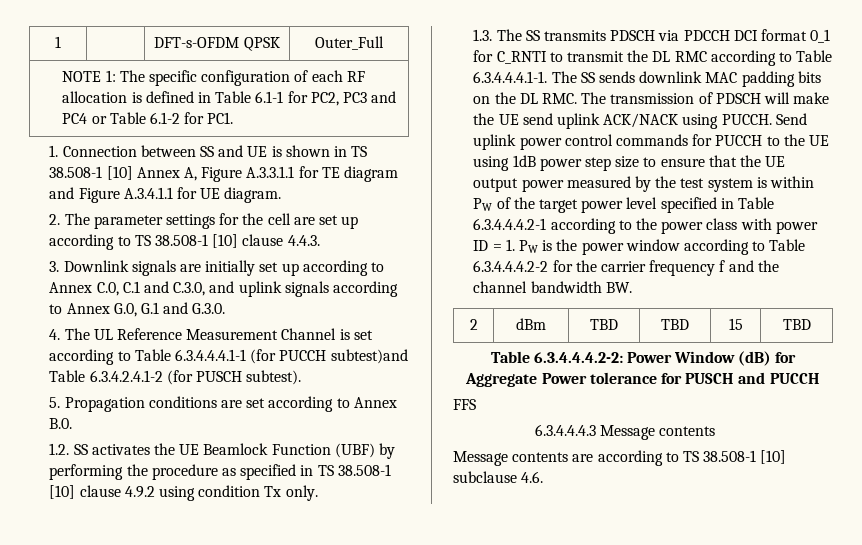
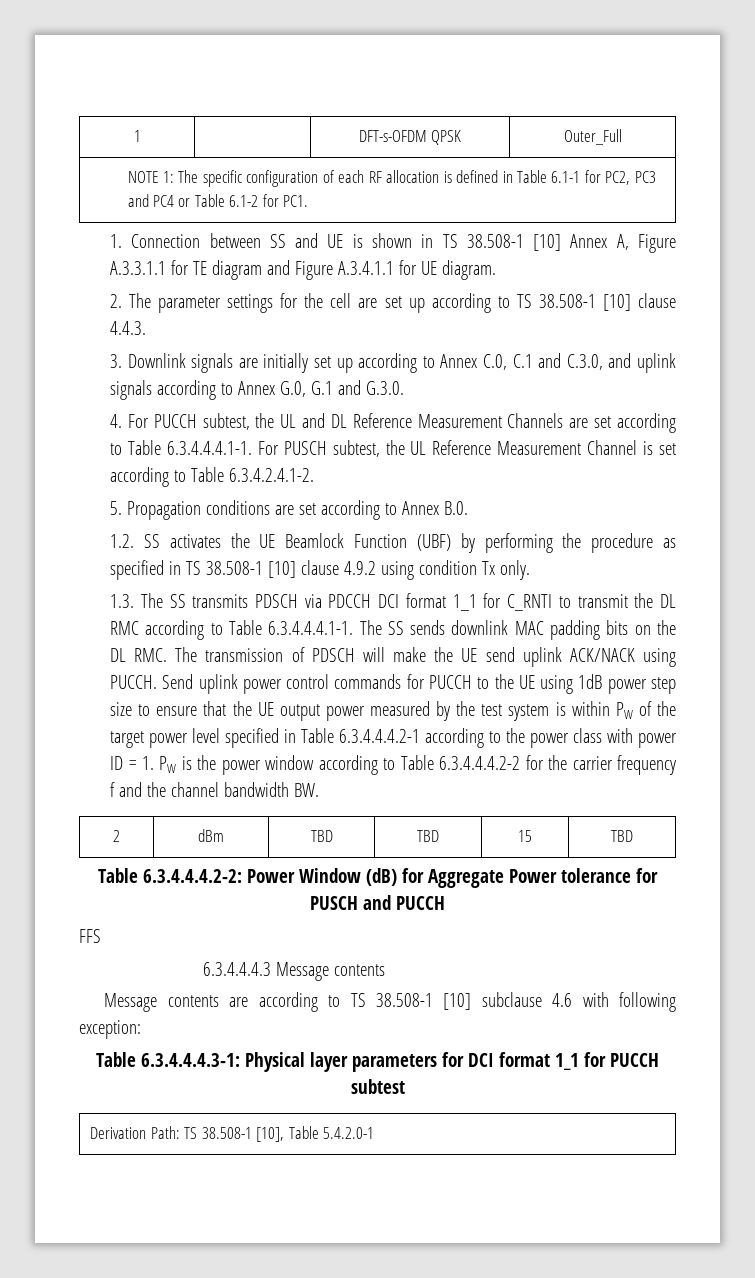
- 4. The UL Reference Measurement Channel is set according to Table 6.3.4.4.4.1-1 (for PUCCH subtest)and Table 6.3.4.2.4.1-2 (for PUSCH subtest).
+ 4. For PUCCH subtest, the UL and DL Reference Measurement Channels are set according to Table 6.3.4.4.4.1-1. For PUSCH subtest, the UL Reference Measurement Channel is set according to Table 6.3.4.2.4.1-2.
- 1.3. The SS transmits PDSCH via PDCCH DCI format 0_1 for C_RNTI to transmit the DL RMC according to Table 6.3.4.4.4.1-1. The SS sends downlink MAC padding bits on the DL RMC. The transmission of PDSCH will make the UE send uplink ACK/NACK using PUCCH.
+ 1.3. The SS transmits PDSCH via PDCCH DCI format 1_1 for C_RNTI to transmit the DL RMC according to Table 6.3.4.4.4.1-1. The SS sends downlink MAC padding bits on the DL RMC. The transmission of PDSCH will make the UE send uplink ACK/NACK using PUCCH.
- Message contents are according to TS 38.508-1 [10] subclause 4.6.
+ Message contents are according to TS 38.508-1 [10] subclause 4.6 with following exception:
+ Table 6.3.4.4.4.3-1: Physical layer parameters for DCI format 1_1 for PUCCH subtest
+ Derivation Path: TS 38.508-1 [10], Table 5.4.2.0-1

